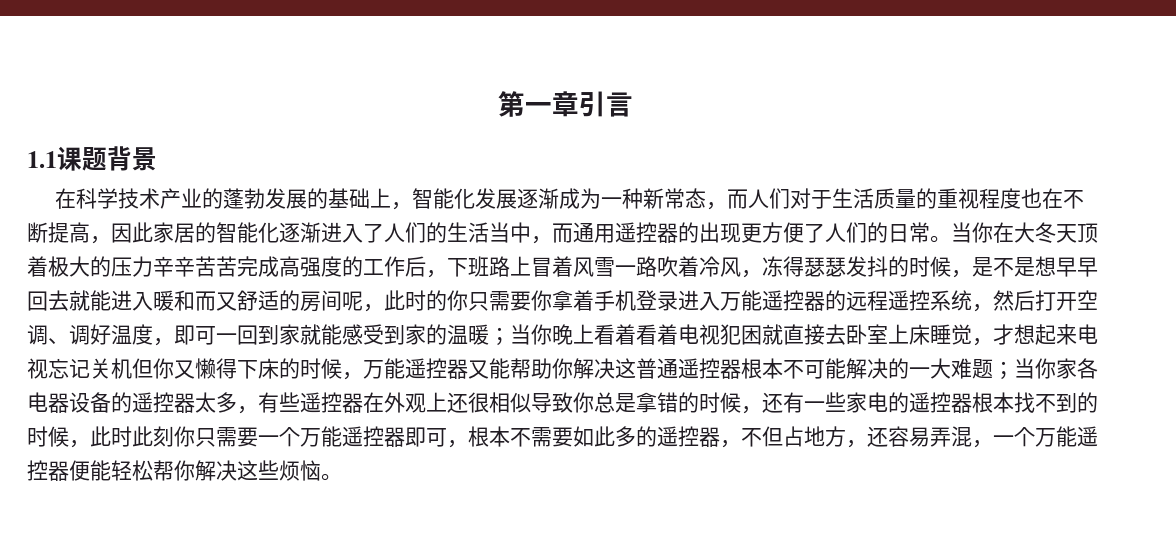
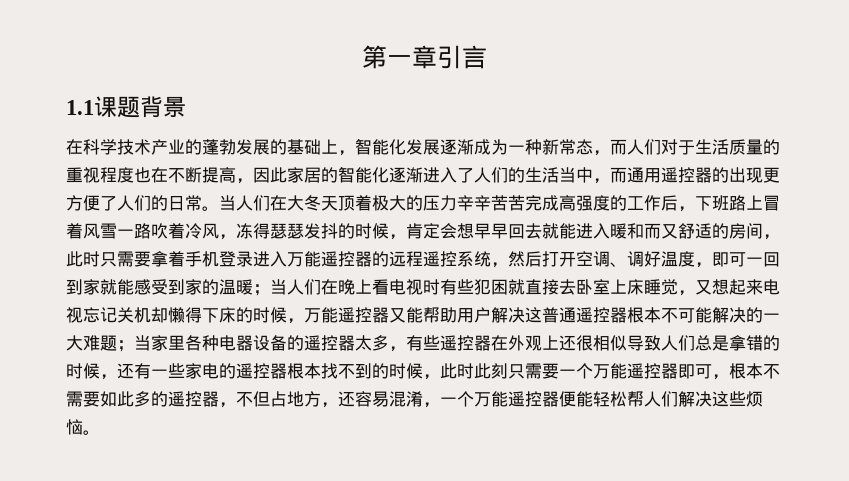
- 当你在大冬天顶着极大的压力辛辛苦苦完成高强度的工作后，下班路上冒着风雪一路吹着冷风，冻得瑟瑟发抖的时候，是不是想早早回去就能进入暖和而又舒适的房间呢，此时的你只需要你拿着手机登录进入万能遥控器的远程遥控系统，然后打开空调、调好温度，即可一回到家就能感受到家的温暖；
+ 当人们在大冬天顶着极大的压力辛辛苦苦完成高强度的工作后，下班路上冒着风雪一路吹着冷风，冻得瑟瑟发抖的时候，肯定会想早早回去就能进入暖和而又舒适的房间，此时只需要拿着手机登录进入万能遥控器的远程遥控系统，然后打开空调、调好温度，即可一回到家就能感受到家的温暖；
- 当你晚上看着看着电视犯困就直接去卧室上床睡觉，才想起来电视忘记关机但你又懒得下床的时候，万能遥控器又能帮助你解决这普通遥控器根本不可能解决的一大难题；
+ 当人们在晚上看电视时有些犯困就直接去卧室上床睡觉，又想起来电视忘记关机却懒得下床的时候，万能遥控器又能帮助用户解决这普通遥控器根本不可能解决的一大难题；
- 当你家各电器设备的遥控器太多，有些遥控器在外观上还很相似导致你总是拿错的时候，还有一些家电的遥控器根本找不到的时候，此时此刻你只需要一个万能遥控器即可，根本不需要如此多的遥控器，不但占地方，还容易弄混，一个万能遥控器便能轻松帮你解决这些烦恼。
+ 当家里各种电器设备的遥控器太多，有些遥控器在外观上还很相似导致人们总是拿错的时候，还有一些家电的遥控器根本找不到的时候，此时此刻只需要一个万能遥控器即可，根本不需要如此多的遥控器，不但占地方，还容易混淆，一个万能遥控器便能轻松帮人们解决这些烦恼。

